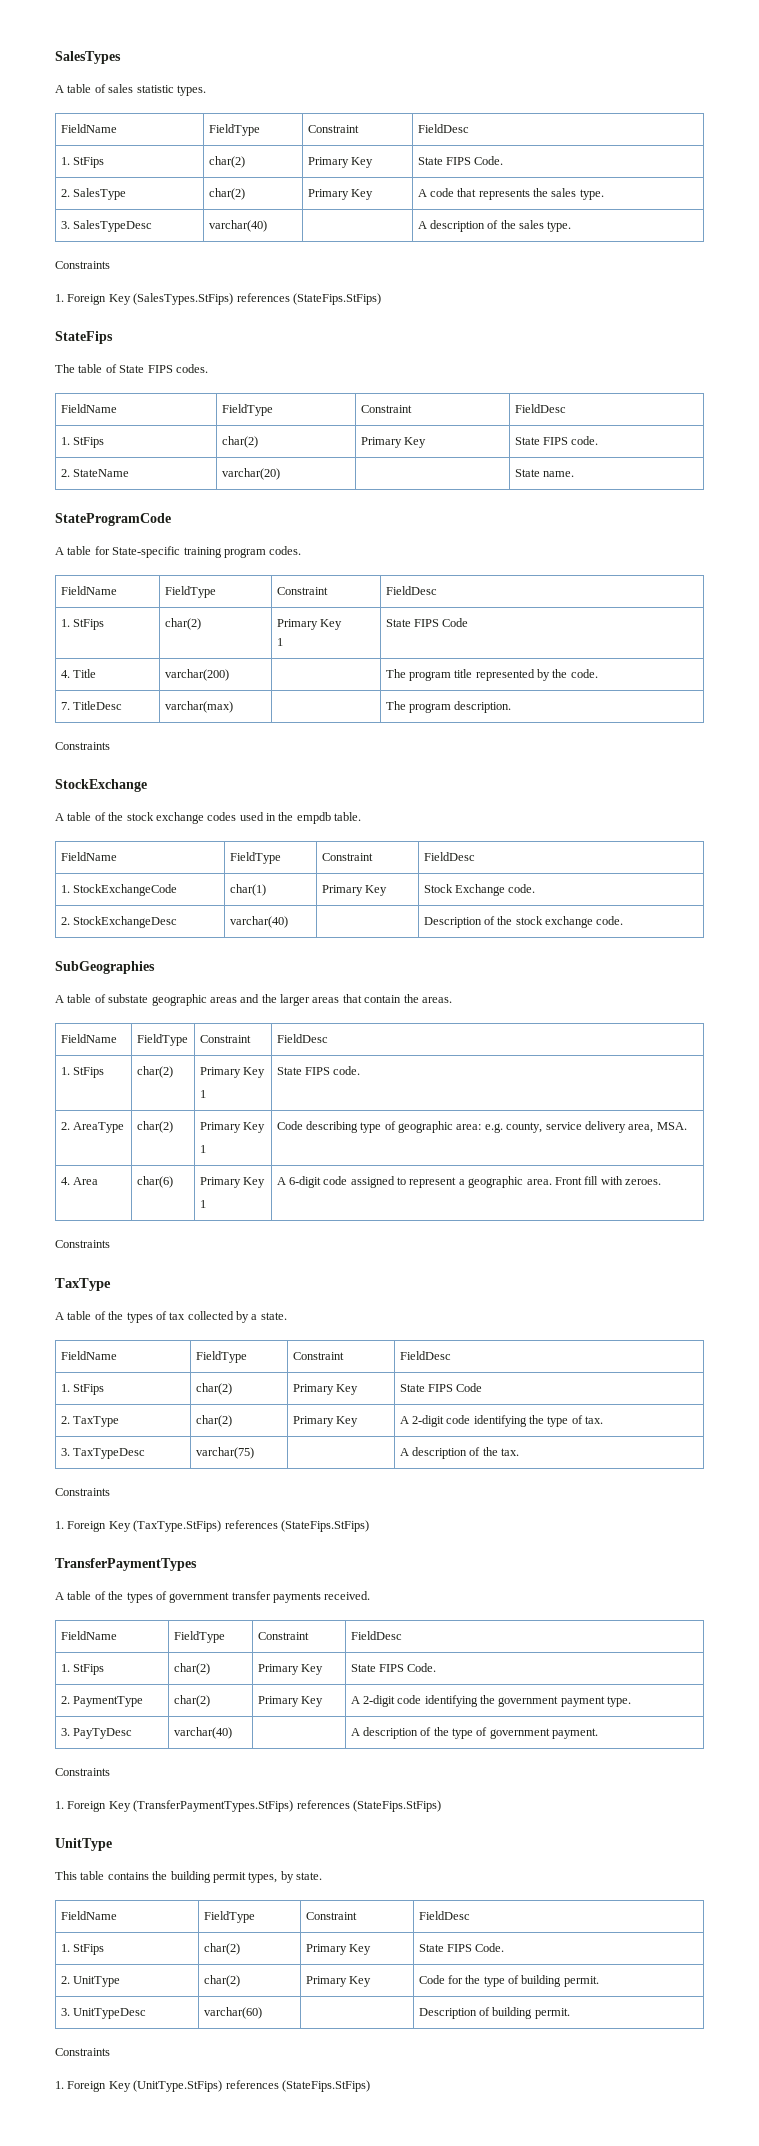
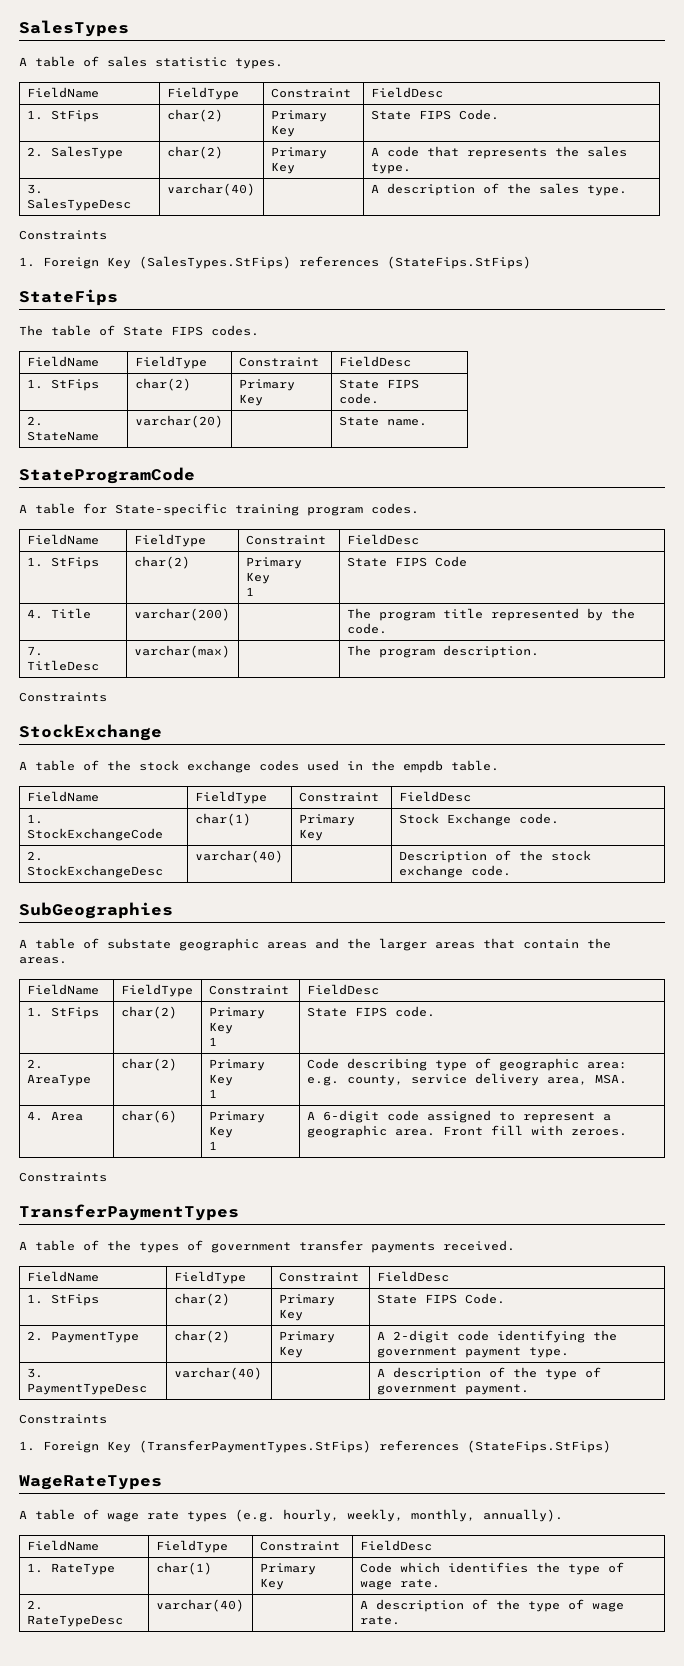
  4. Area | char(6) | Primary Key
  1 | A 6-digit code assigned to represent a geographic area. Front fill with zeroes.
  Constraints
- TaxType
- A table of the types of tax collected by a state.
- FieldName | FieldType | Constraint | FieldDesc
- 1. StFips | char(2) | Primary Key | State FIPS Code
- 2. TaxType | char(2) | Primary Key | A 2-digit code identifying the type of tax.
- 3. TaxTypeDesc | varchar(75) | | A description of the tax.
- Constraints
- 1. Foreign Key (TaxType.StFips) references (StateFips.StFips)
- 3. PayTyDesc | varchar(40) | | A description of the type of government payment.
+ 3. PaymentTypeDesc | varchar(40) | | A description of the type of government payment.
  1. Foreign Key (TransferPaymentTypes.StFips) references (StateFips.StFips)
- UnitType
- This table contains the building permit types, by state.
+ WageRateTypes
+ A table of wage rate types (e.g. hourly, weekly, monthly, annually).
  FieldName | FieldType | Constraint | FieldDesc
- 1. StFips | char(2) | Primary Key | State FIPS Code.
- 2. UnitType | char(2) | Primary Key | Code for the type of building permit.
- 3. UnitTypeDesc | varchar(60) | | Description of building permit.
- Constraints
- 1. Foreign Key (UnitType.StFips) references (StateFips.StFips)
+ 1. RateType | char(1) | Primary Key | Code which identifies the type of wage rate.
+ 2. RateTypeDesc | varchar(40) | | A description of the type of wage rate.

